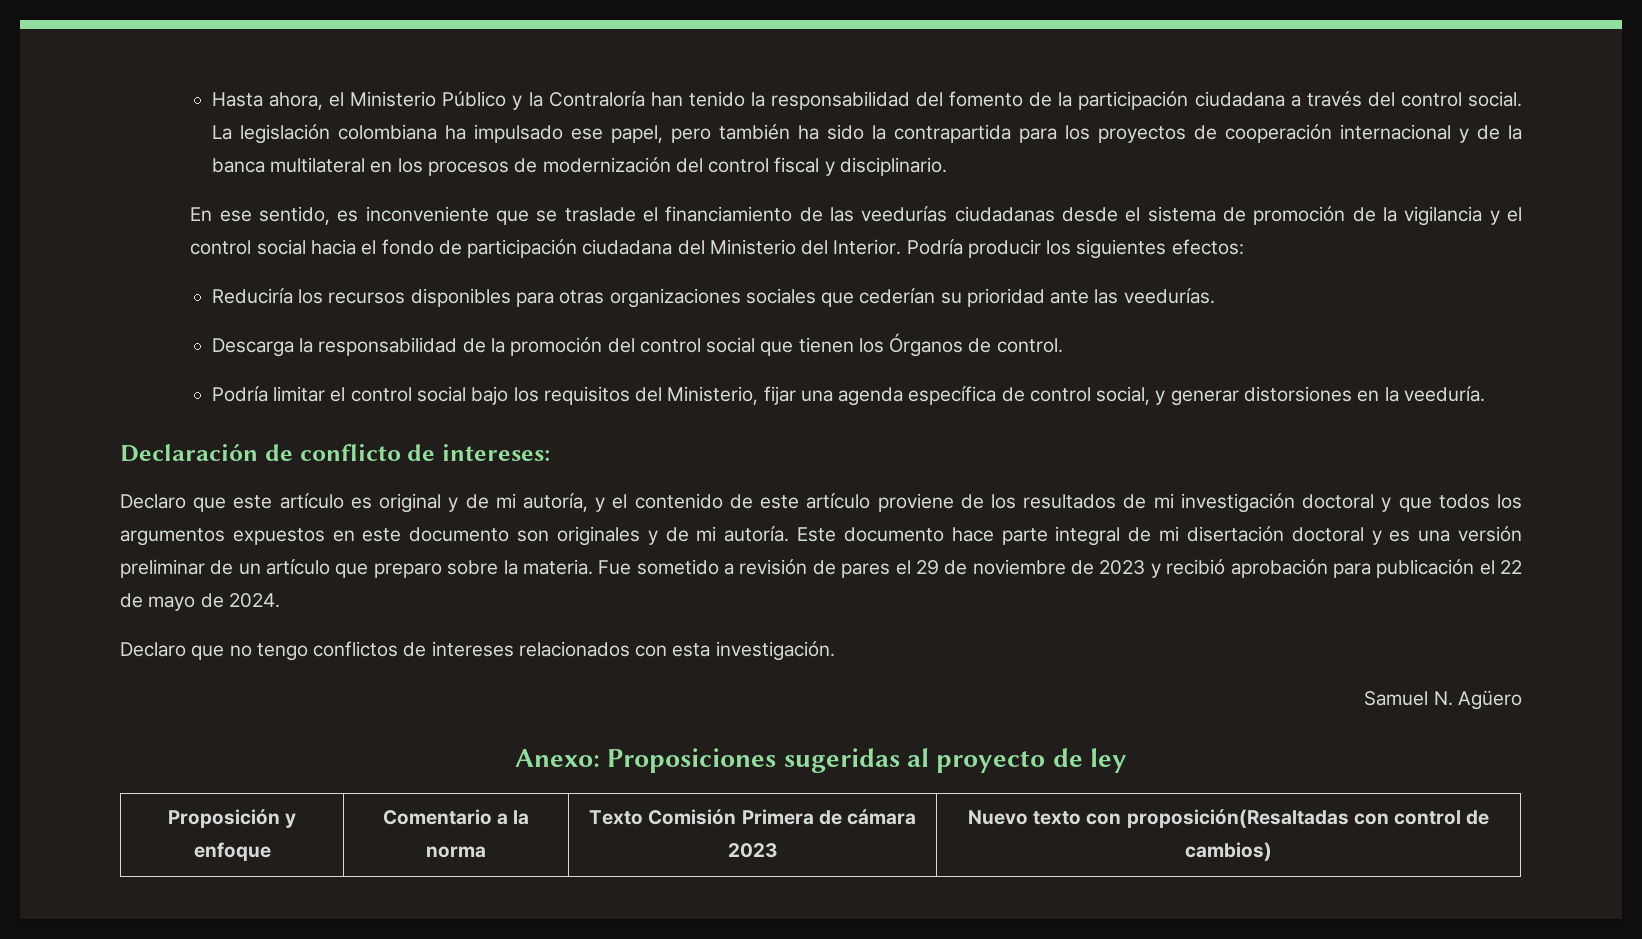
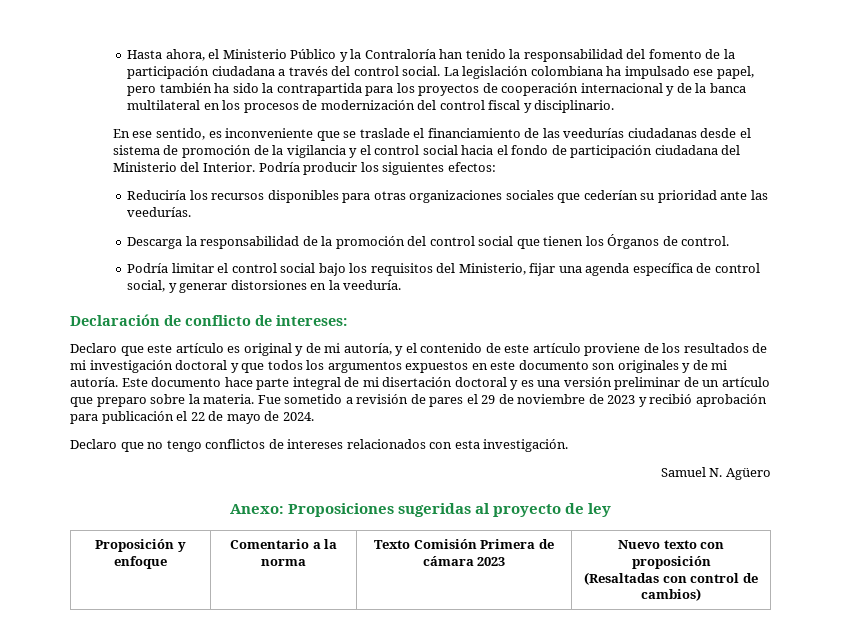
- Proposición y enfoque | Comentario a la norma | Texto Comisión Primera de cámara 2023 | Nuevo texto con proposición(Resaltadas con control de cambios)
+ Proposición y enfoque | Comentario a la norma | Texto Comisión Primera de cámara 2023 | Nuevo texto con proposición
+ (Resaltadas con control de cambios)

